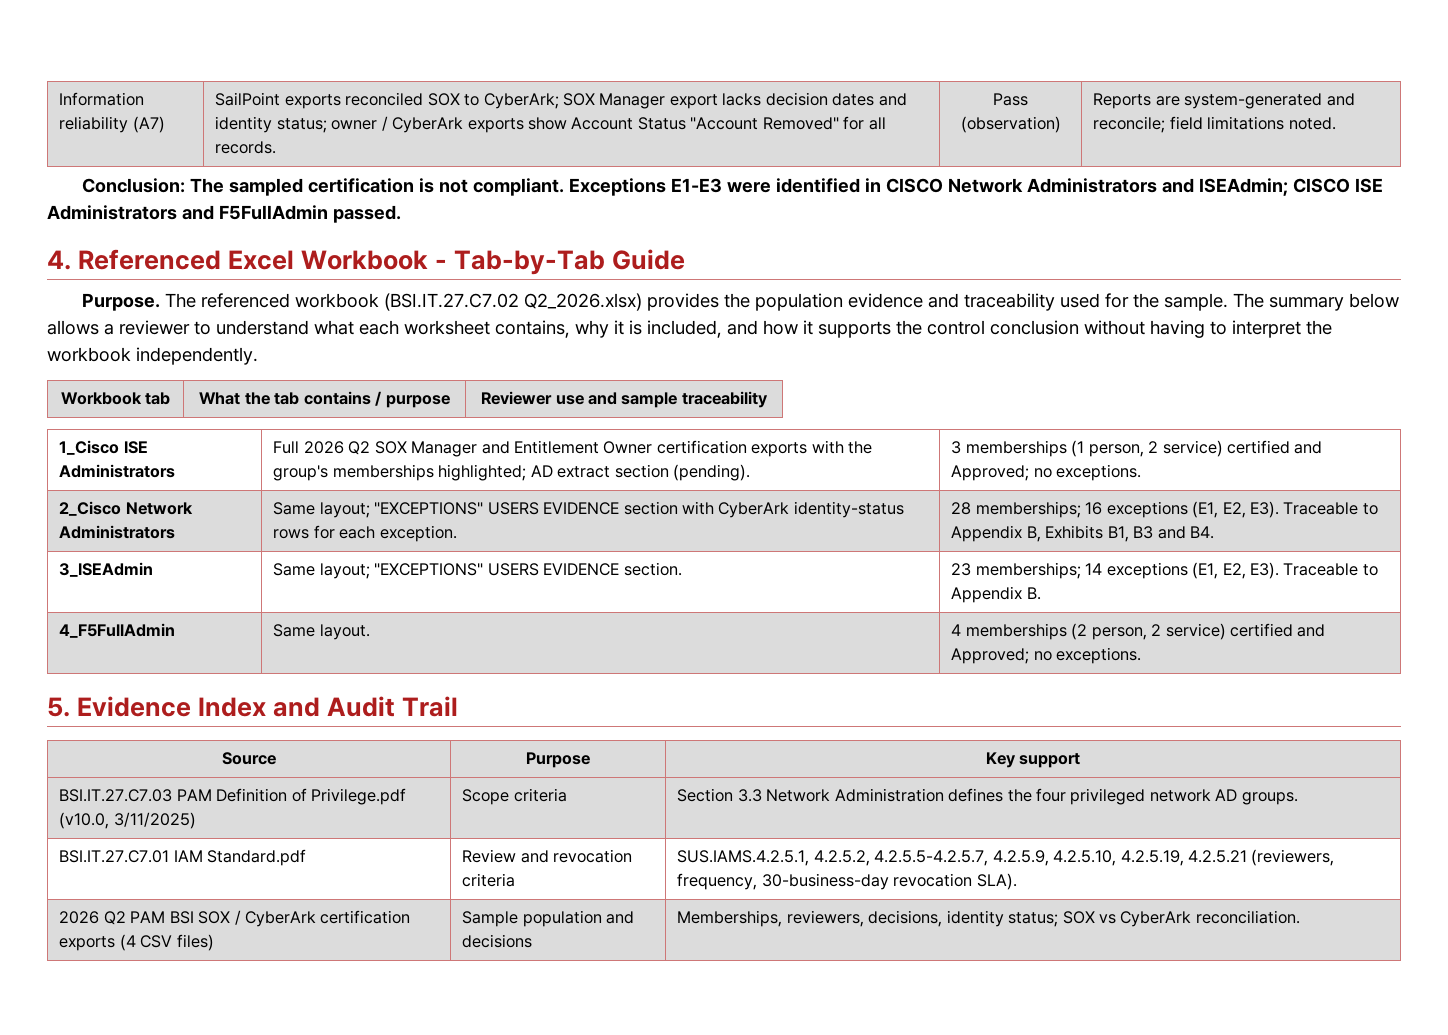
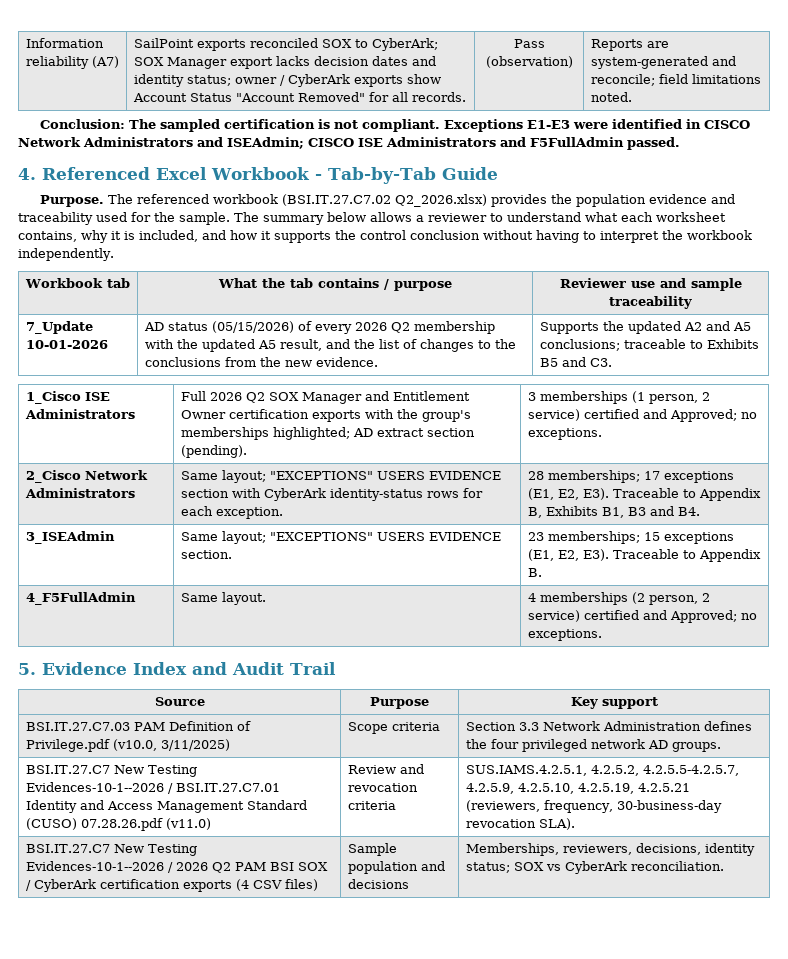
+ 7_Update 10-01-2026 | AD status (05/15/2026) of every 2026 Q2 membership with the updated A5 result, and the list of changes to the conclusions from the new evidence. | Supports the updated A2 and A5 conclusions; traceable to Exhibits B5 and C3.
- 2_Cisco Network Administrators | Same layout; "EXCEPTIONS" USERS EVIDENCE section with CyberArk identity-status rows for each exception. | 28 memberships; 16 exceptions (E1, E2, E3). Traceable to Appendix B, Exhibits B1, B3 and B4.
+ 2_Cisco Network Administrators | Same layout; "EXCEPTIONS" USERS EVIDENCE section with CyberArk identity-status rows for each exception. | 28 memberships; 17 exceptions (E1, E2, E3). Traceable to Appendix B, Exhibits B1, B3 and B4.
- 3_ISEAdmin | Same layout; "EXCEPTIONS" USERS EVIDENCE section. | 23 memberships; 14 exceptions (E1, E2, E3). Traceable to Appendix B.
+ 3_ISEAdmin | Same layout; "EXCEPTIONS" USERS EVIDENCE section. | 23 memberships; 15 exceptions (E1, E2, E3). Traceable to Appendix B.
- BSI.IT.27.C7.01 IAM Standard.pdf | Review and revocation criteria | SUS.IAMS.4.2.5.1, 4.2.5.2, 4.2.5.5-4.2.5.7, 4.2.5.9, 4.2.5.10, 4.2.5.19, 4.2.5.21 (reviewers, frequency, 30-business-day revocation SLA).
+ BSI.IT.27.C7 New Testing Evidences-10-1--2026 / BSI.IT.27.C7.01 Identity and Access Management Standard (CUSO) 07.28.26.pdf (v11.0) | Review and revocation criteria | SUS.IAMS.4.2.5.1, 4.2.5.2, 4.2.5.5-4.2.5.7, 4.2.5.9, 4.2.5.10, 4.2.5.19, 4.2.5.21 (reviewers, frequency, 30-business-day revocation SLA).
- 2026 Q2 PAM BSI SOX / CyberArk certification exports (4 CSV files) | Sample population and decisions | Memberships, reviewers, decisions, identity status; SOX vs CyberArk reconciliation.
+ BSI.IT.27.C7 New Testing Evidences-10-1--2026 / 2026 Q2 PAM BSI SOX / CyberArk certification exports (4 CSV files) | Sample population and decisions | Memberships, reviewers, decisions, identity status; SOX vs CyberArk reconciliation.

